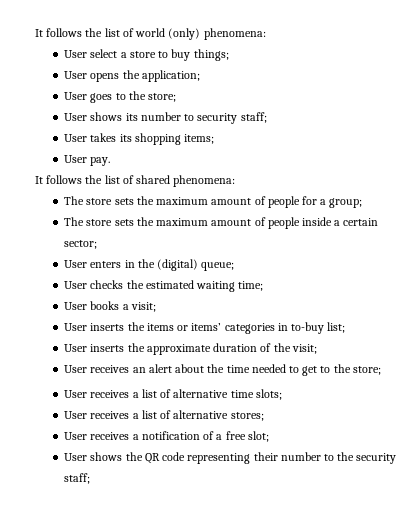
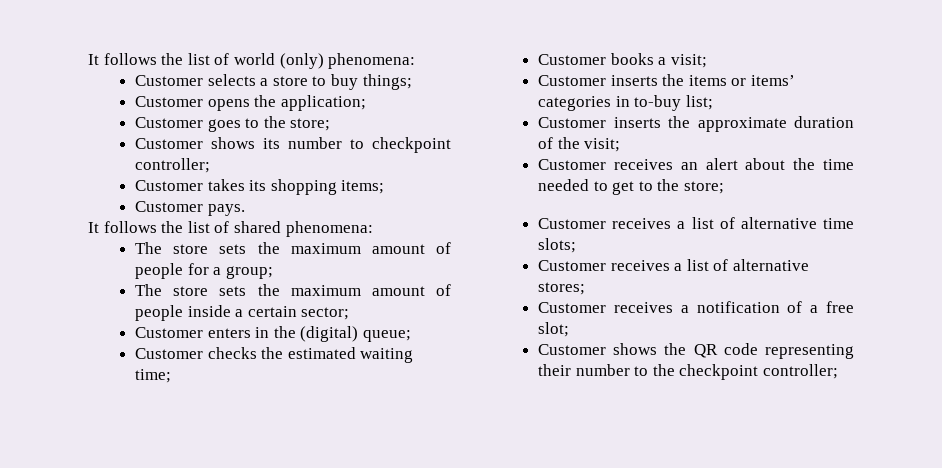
- User select a store to buy things;
+ Customer selects a store to buy things;
- User opens the application;
+ Customer opens the application;
- User goes to the store;
+ Customer goes to the store;
- User shows its number to security staff;
- User takes its shopping items;
+ Customer shows its number to checkpoint controller;
+ Customer takes its shopping items;
- User pay.
+ Customer pays.
- User enters in the (digital) queue;
+ Customer enters in the (digital) queue;
- User checks the estimated waiting time;
+ Customer checks the estimated waiting time;
- User books a visit;
+ Customer books a visit;
- User inserts the items or items’ categories in to-buy list;
+ Customer inserts the items or items’ categories in to-buy list;
- User inserts the approximate duration of the visit;
+ Customer inserts the approximate duration of the visit;
- User receives an alert about the time needed to get to the store;
+ Customer receives an alert about the time needed to get to the store;
- User receives a list of alternative time slots;
+ Customer receives a list of alternative time slots;
- User receives a list of alternative stores;
+ Customer receives a list of alternative stores;
- User receives a notification of a free slot;
+ Customer receives a notification of a free slot;
- User shows the QR code representing their number to the security staff;
+ Customer shows the QR code representing their number to the checkpoint controller;

